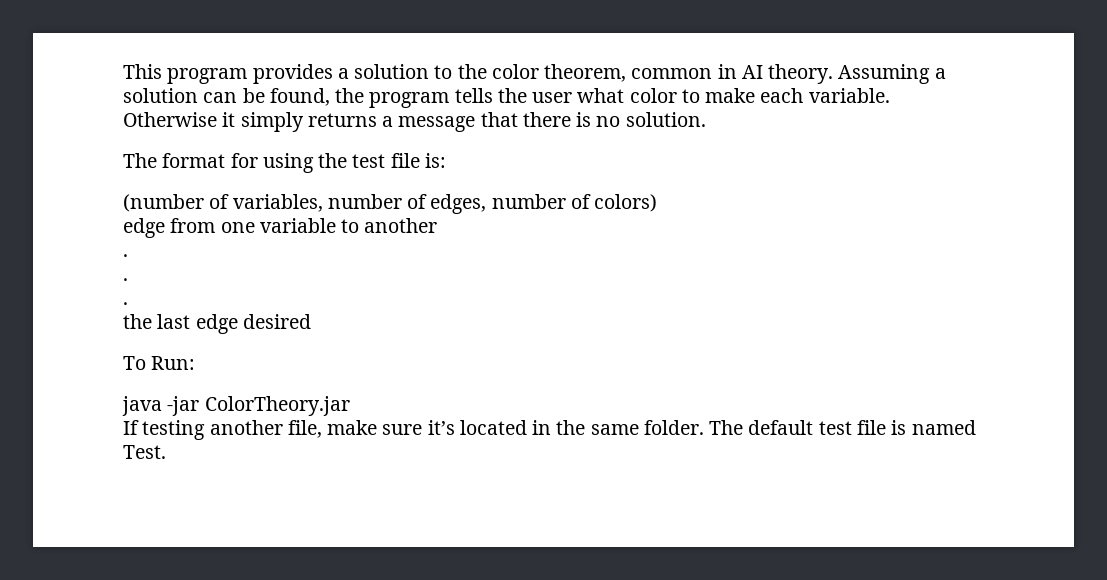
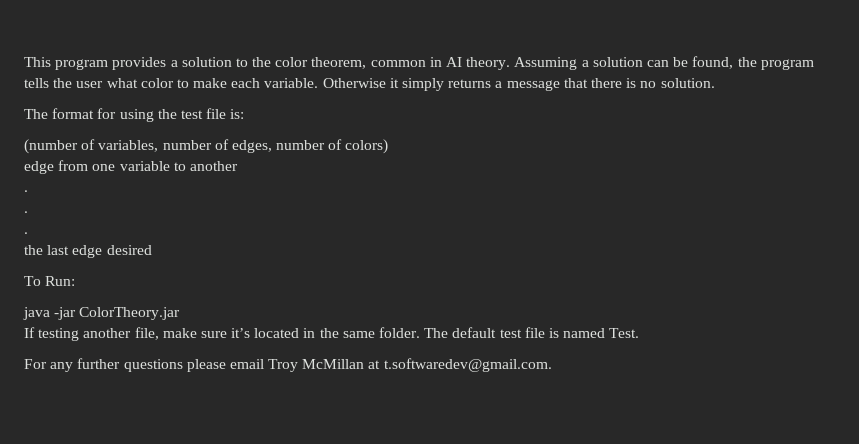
+ For any further questions please email Troy McMillan at t.softwaredev@gmail.com.

